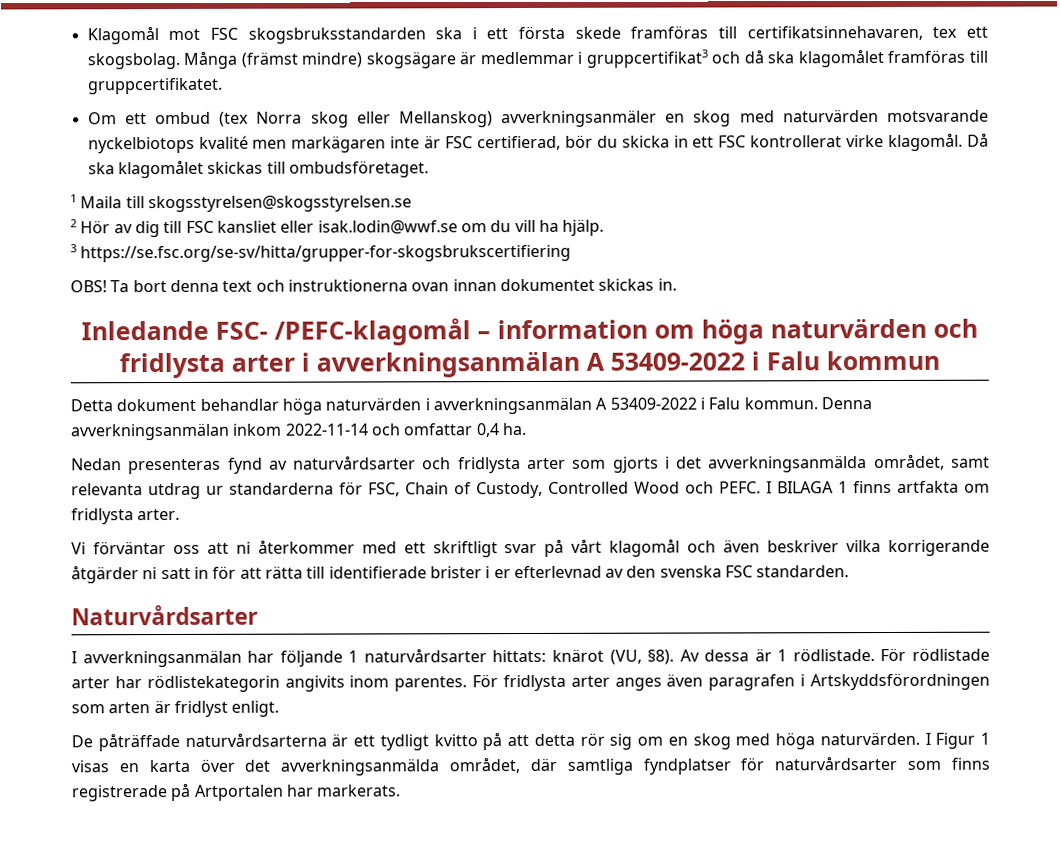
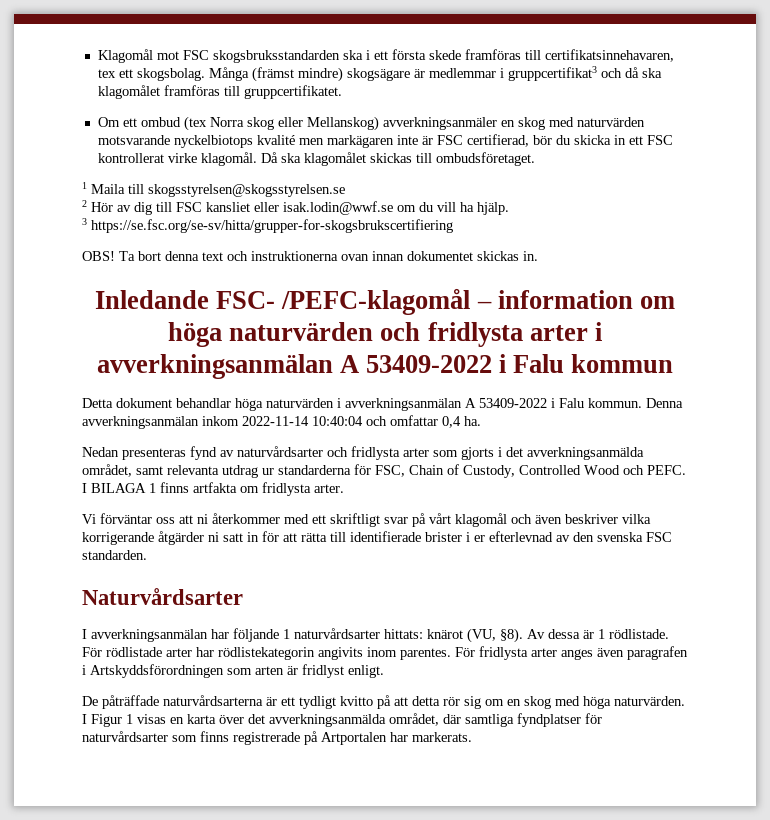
- Denna avverkningsanmälan inkom 2022-11-14 och omfattar 0,4 ha.
+ Denna avverkningsanmälan inkom 2022-11-14 10:40:04 och omfattar 0,4 ha.

